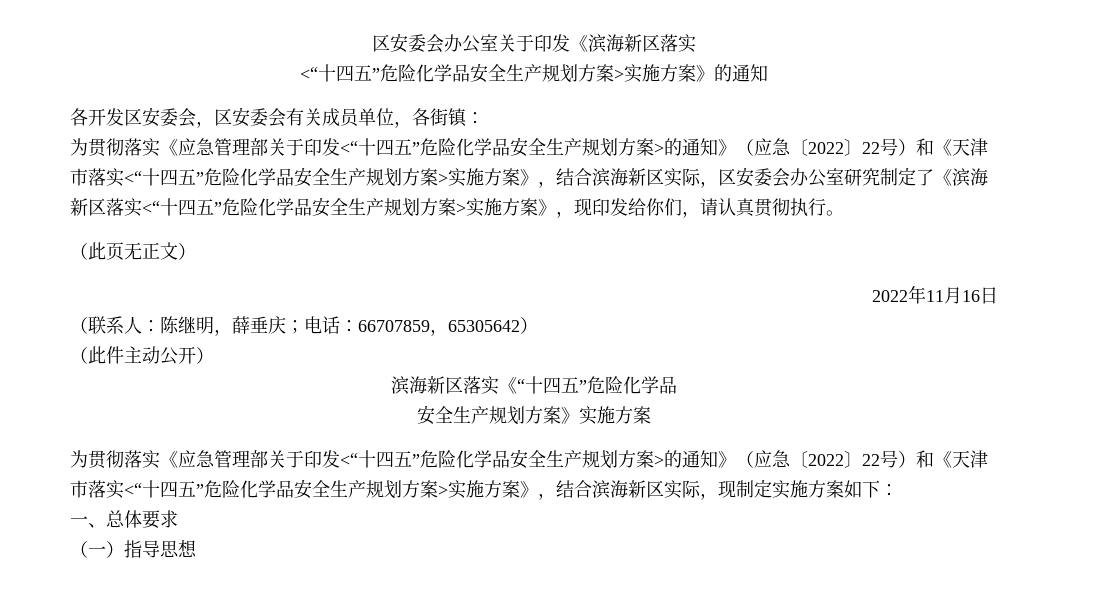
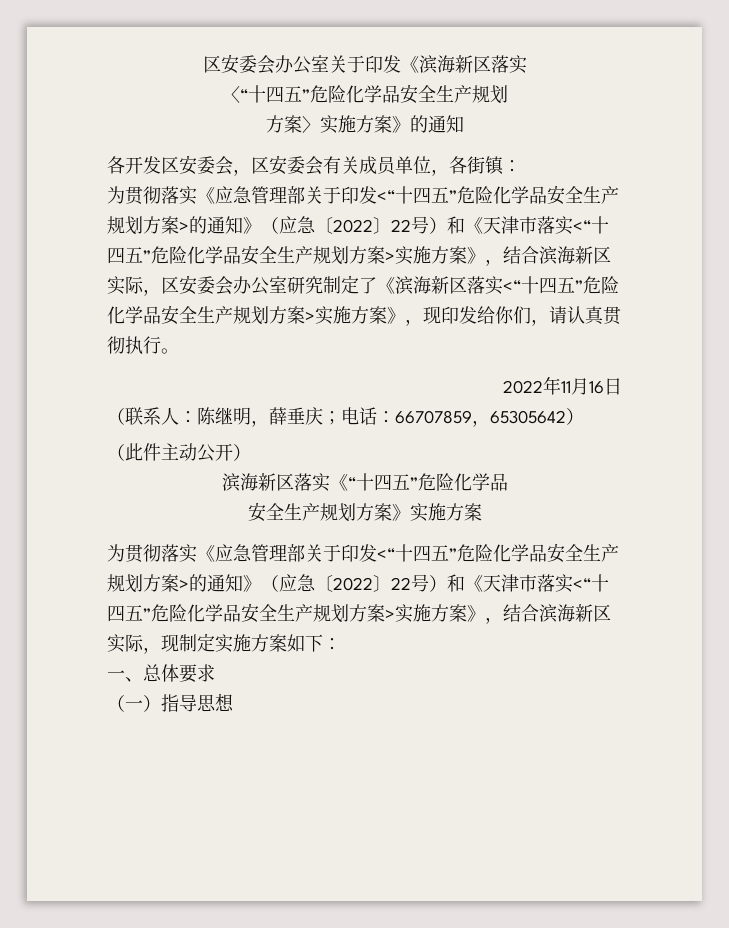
- <“十四五”危险化学品安全生产规划方案>实施方案》的通知
+ 〈“十四五”危险化学品安全生产规划
+ 方案〉实施方案》的通知
- （此页无正文）

